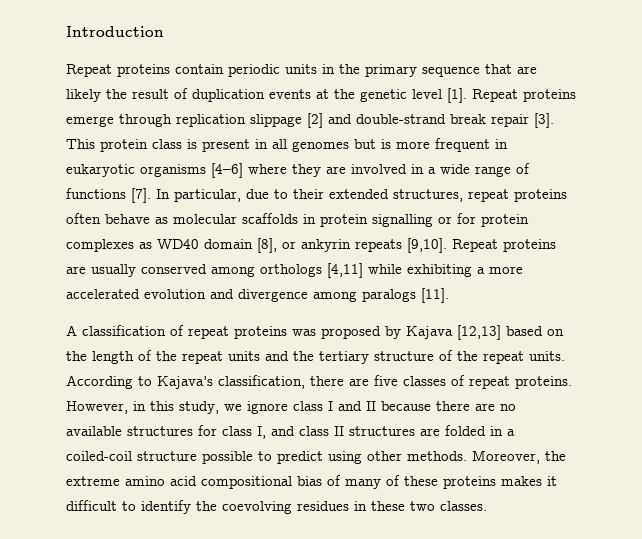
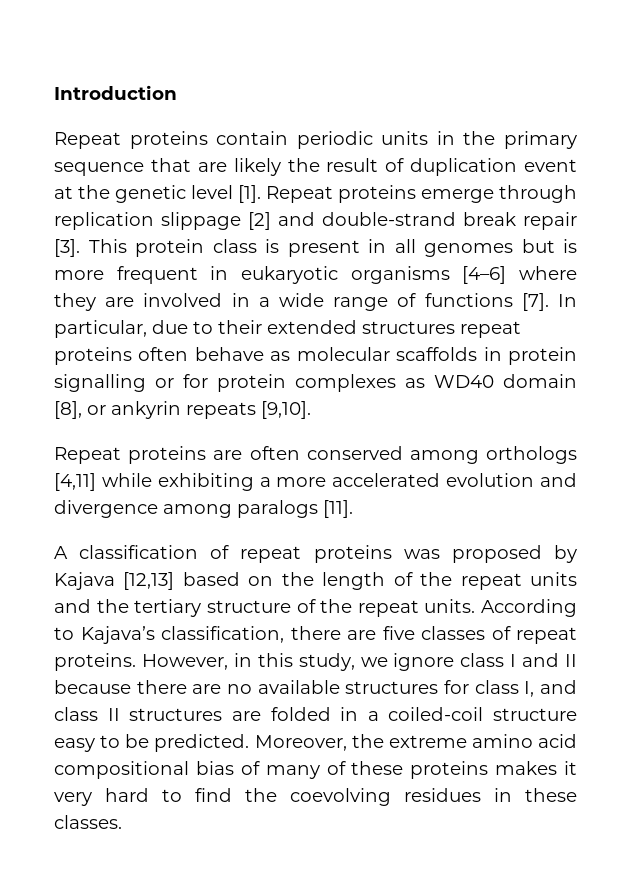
- Repeat proteins contain periodic units in the primary sequence that are likely the result of duplication events at the genetic level [1].
+ Repeat proteins contain periodic units in the primary sequence that are likely the result of duplication event at the genetic level [1].
- In particular, due to their extended structures, repeat proteins often behave as molecular scaffolds in protein signalling or for protein complexes as WD40 domain [8], or ankyrin repeats [9,10]. Repeat proteins are usually conserved among orthologs [4,11] while exhibiting a more accelerated evolution and divergence among paralogs [11].
+ In particular, due to their extended structures repeat proteins often behave as molecular scaffolds in protein signalling or for protein complexes as WD40 domain [8], or ankyrin repeats [9,10].
+ Repeat proteins are often conserved among orthologs [4,11] while exhibiting a more accelerated evolution and divergence among paralogs [11].
- However, in this study, we ignore class I and II because there are no available structures for class I, and class II structures are folded in a coiled-coil structure possible to predict using other methods.
+ However, in this study, we ignore class I and II because there are no available structures for class I, and class II structures are folded in a coiled-coil structure easy to be predicted.
- Moreover, the extreme amino acid compositional bias of many of these proteins makes it difficult to identify the coevolving residues in these two classes.
+ Moreover, the extreme amino acid compositional bias of many of these proteins makes it very hard to find the coevolving residues in these classes.

